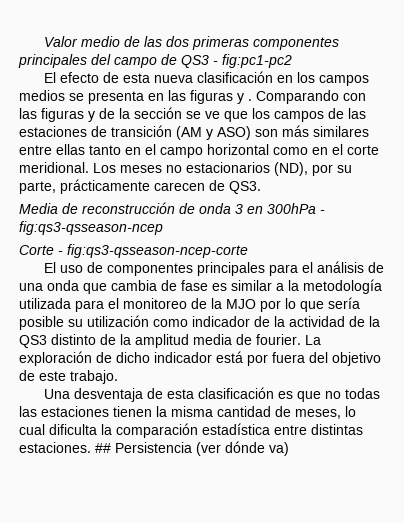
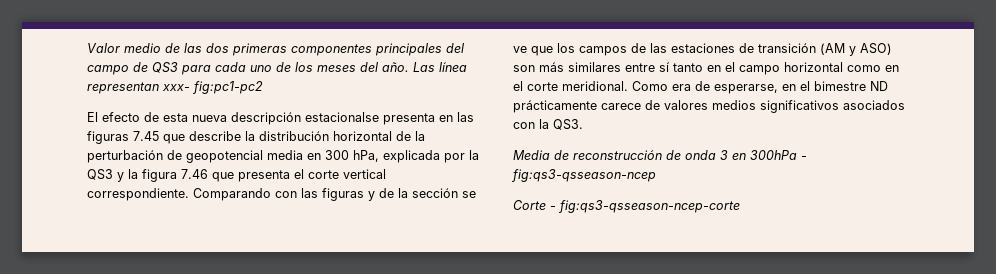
- Valor medio de las dos primeras componentes principales del campo de QS3 - fig:pc1-pc2
+ Valor medio de las dos primeras componentes principales del campo de QS3 para cada uno de los meses del año. Las línea representan xxx- fig:pc1-pc2
- El efecto de esta nueva clasificación en los campos medios se presenta en las figuras y .
+ El efecto de esta nueva descripción estacionalse presenta en las figuras 7.45 que describe la distribución horizontal de la perturbación de geopotencial media en 300 hPa, explicada por la QS3 y la figura 7.46 que presenta el corte vertical correspondiente.
- Comparando con las figuras y de la sección se ve que los campos de las estaciones de transición (AM y ASO) son más similares entre ellas tanto en el campo horizontal como en el corte meridional.
+ Comparando con las figuras y de la sección se ve que los campos de las estaciones de transición (AM y ASO) son más similares entre sí tanto en el campo horizontal como en el corte meridional.
- Los meses no estacionarios (ND), por su parte, prácticamente carecen de QS3.
+ Como era de esperarse, en el bimestre ND prácticamente carece de valores medios significativos asociados con la QS3.
- El uso de componentes principales para el análisis de una onda que cambia de fase es similar a la metodología utilizada para el monitoreo de la MJO por lo que sería posible su utilización como indicador de la actividad de la QS3 distinto de la amplitud media de fourier. La exploración de dicho indicador está por fuera del objetivo de este trabajo.
- Una desventaja de esta clasificación es que no todas las estaciones tienen la misma cantidad de meses, lo cual dificulta la comparación estadística entre distintas estaciones. ## Persistencia (ver dónde va)

